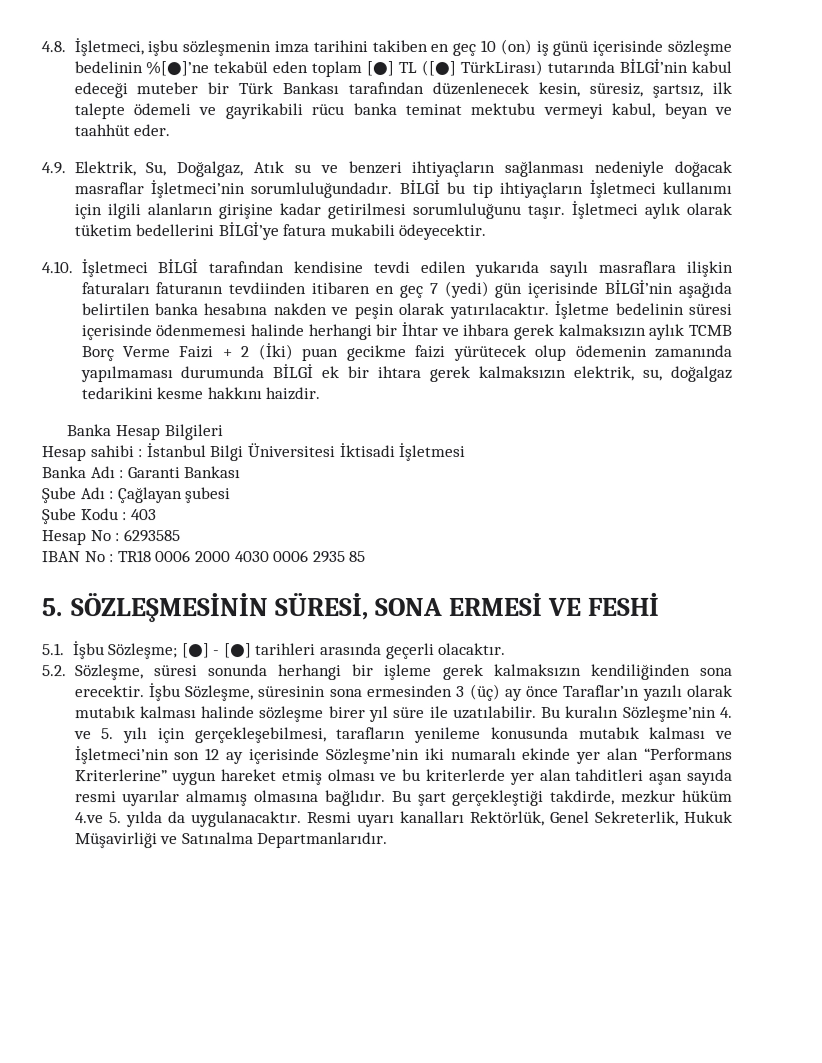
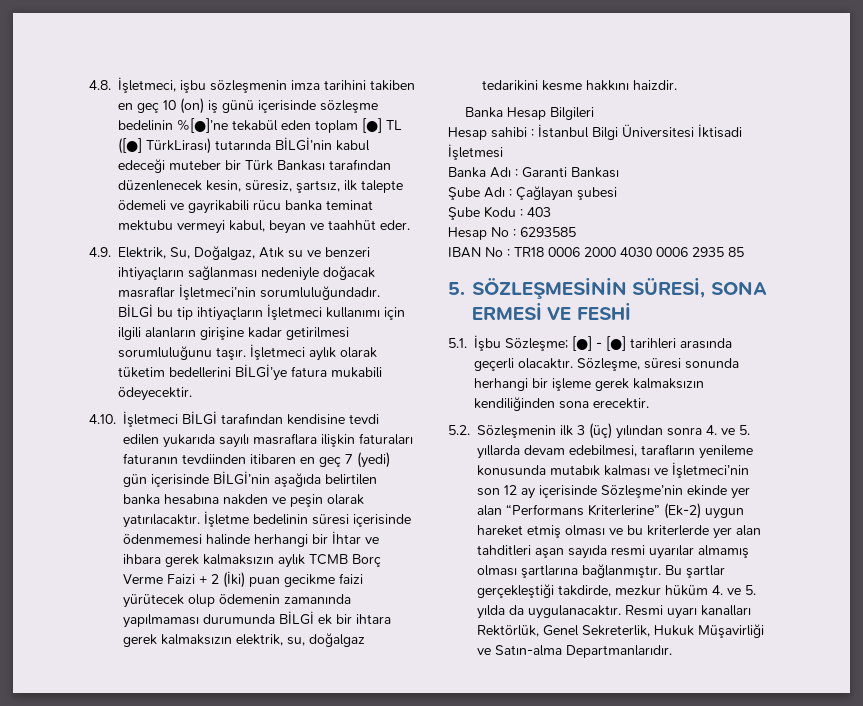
- [●] - [●] tarihleri arasında geçerli olacaktır.
- 5.2. Sözleşme, süresi sonunda herhangi bir işleme gerek kalmaksızın kendiliğinden sona erecektir. İşbu Sözleşme, süresinin sona ermesinden 3 (üç) ay önce Taraflar’ın yazılı olarak mutabık kalması halinde sözleşme birer yıl süre ile uzatılabilir. Bu kuralın Sözleşme’nin 4. ve 5. yılı için gerçekleşebilmesi, tarafların yenileme konusunda mutabık kalması ve İşletmeci’nin son 12 ay içerisinde Sözleşme’nin iki numaralı ekinde yer alan “Performans Kriterlerine” uygun hareket etmiş olması ve bu kriterlerde yer alan tahditleri aşan sayıda resmi uyarılar almamış olmasına bağlıdır. Bu şart gerçekleştiği takdirde, mezkur hüküm 4.ve 5. yılda da uygulanacaktır.
+ [●] - [●] tarihleri arasında geçerli olacaktır. Sözleşme, süresi sonunda herhangi bir işleme gerek kalmaksızın kendiliğinden sona erecektir.
+ 5.2. Sözleşmenin ilk 3 (üç) yılından sonra 4. ve 5. yıllarda devam edebilmesi, tarafların yenileme konusunda mutabık kalması ve İşletmeci’nin son 12 ay içerisinde Sözleşme’nin ekinde yer alan “Performans Kriterlerine” (Ek-2) uygun hareket etmiş olması ve bu kriterlerde yer alan tahditleri aşan sayıda resmi uyarılar almamış olması şartlarına bağlanmıştır. Bu şartlar gerçekleştiği takdirde, mezkur hüküm 4. ve 5. yılda da uygulanacaktır.
- Resmi uyarı kanalları Rektörlük, Genel Sekreterlik, Hukuk Müşavirliği ve Satınalma Departmanlarıdır.
+ Resmi uyarı kanalları Rektörlük, Genel Sekreterlik, Hukuk Müşavirliği ve Satın-alma Departmanlarıdır.

